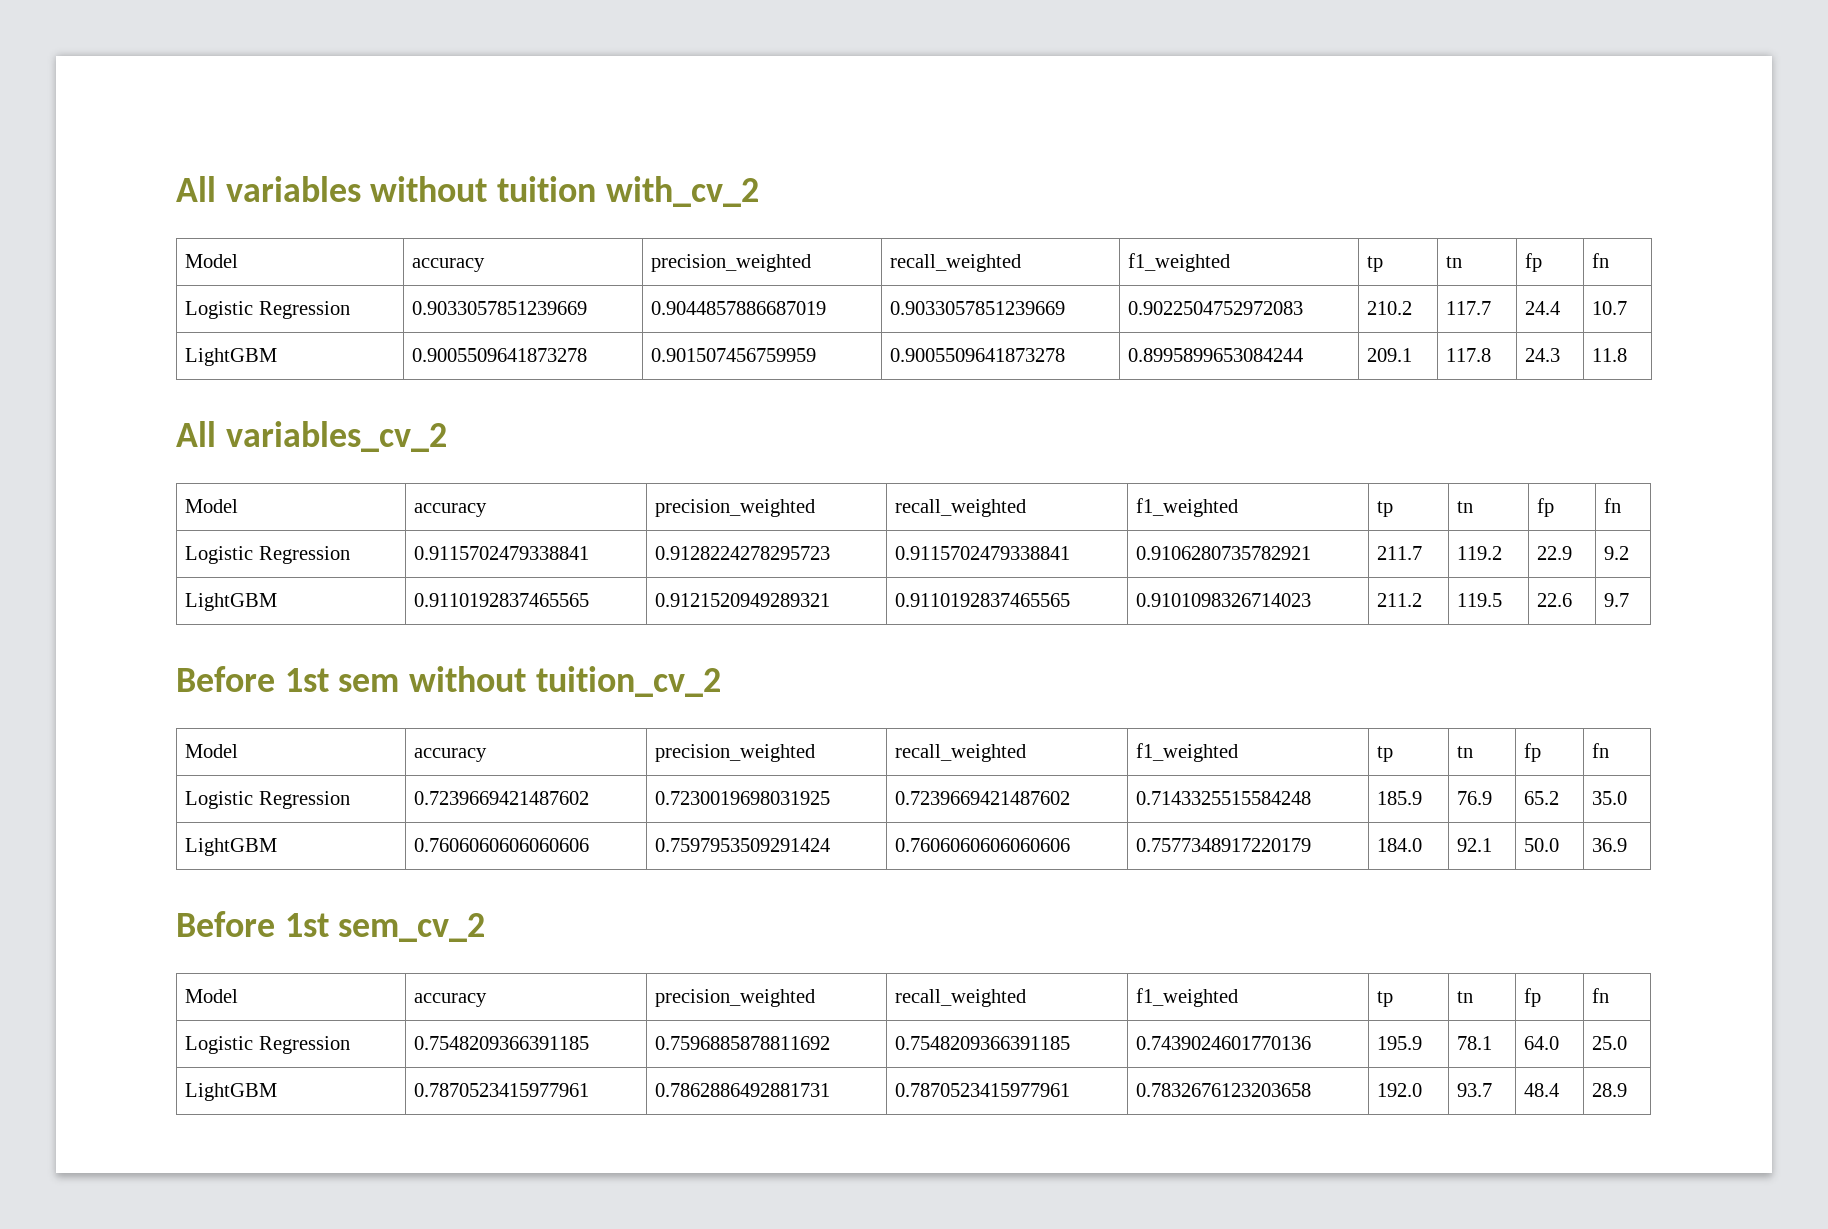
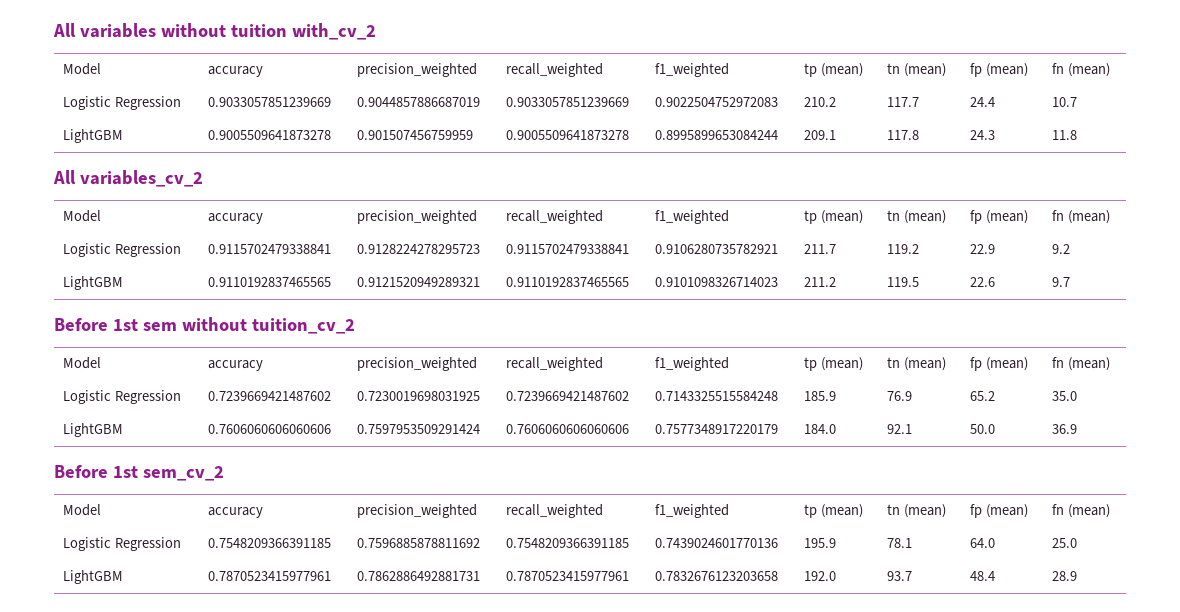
  All variables without tuition with_cv_2
- Model | accuracy | precision_weighted | recall_weighted | f1_weighted | tp | tn | fp | fn
+ Model | accuracy | precision_weighted | recall_weighted | f1_weighted | tp (mean) | tn (mean) | fp (mean) | fn (mean)
  All variables_cv_2
- Model | accuracy | precision_weighted | recall_weighted | f1_weighted | tp | tn | fp | fn
+ Model | accuracy | precision_weighted | recall_weighted | f1_weighted | tp (mean) | tn (mean) | fp (mean) | fn (mean)
  Before 1st sem without tuition_cv_2
- Model | accuracy | precision_weighted | recall_weighted | f1_weighted | tp | tn | fp | fn
+ Model | accuracy | precision_weighted | recall_weighted | f1_weighted | tp (mean) | tn (mean) | fp (mean) | fn (mean)
  Before 1st sem_cv_2
- Model | accuracy | precision_weighted | recall_weighted | f1_weighted | tp | tn | fp | fn
+ Model | accuracy | precision_weighted | recall_weighted | f1_weighted | tp (mean) | tn (mean) | fp (mean) | fn (mean)

